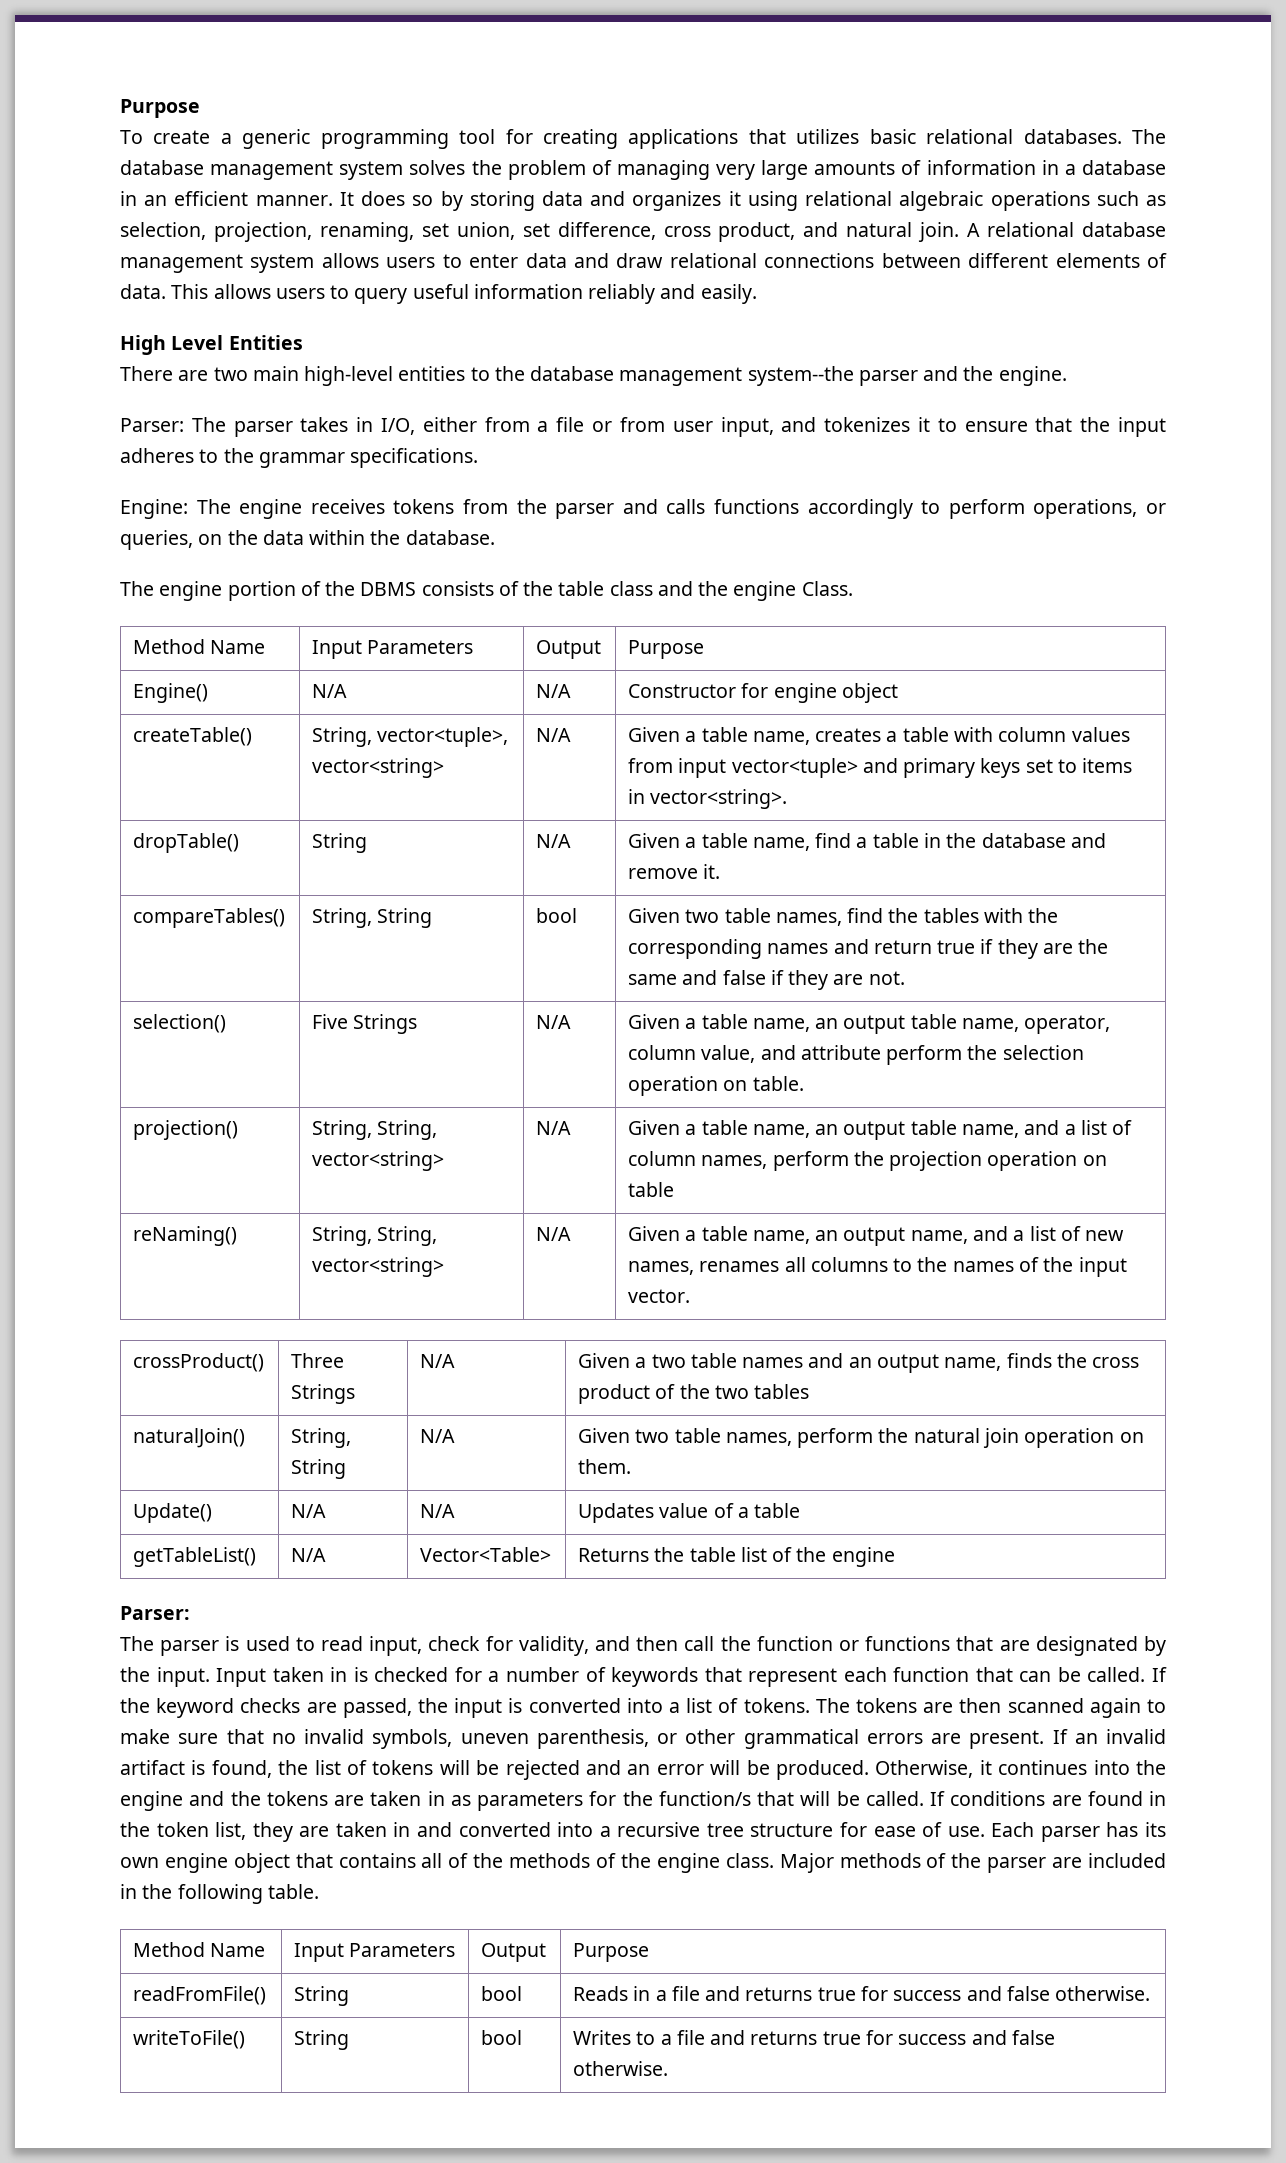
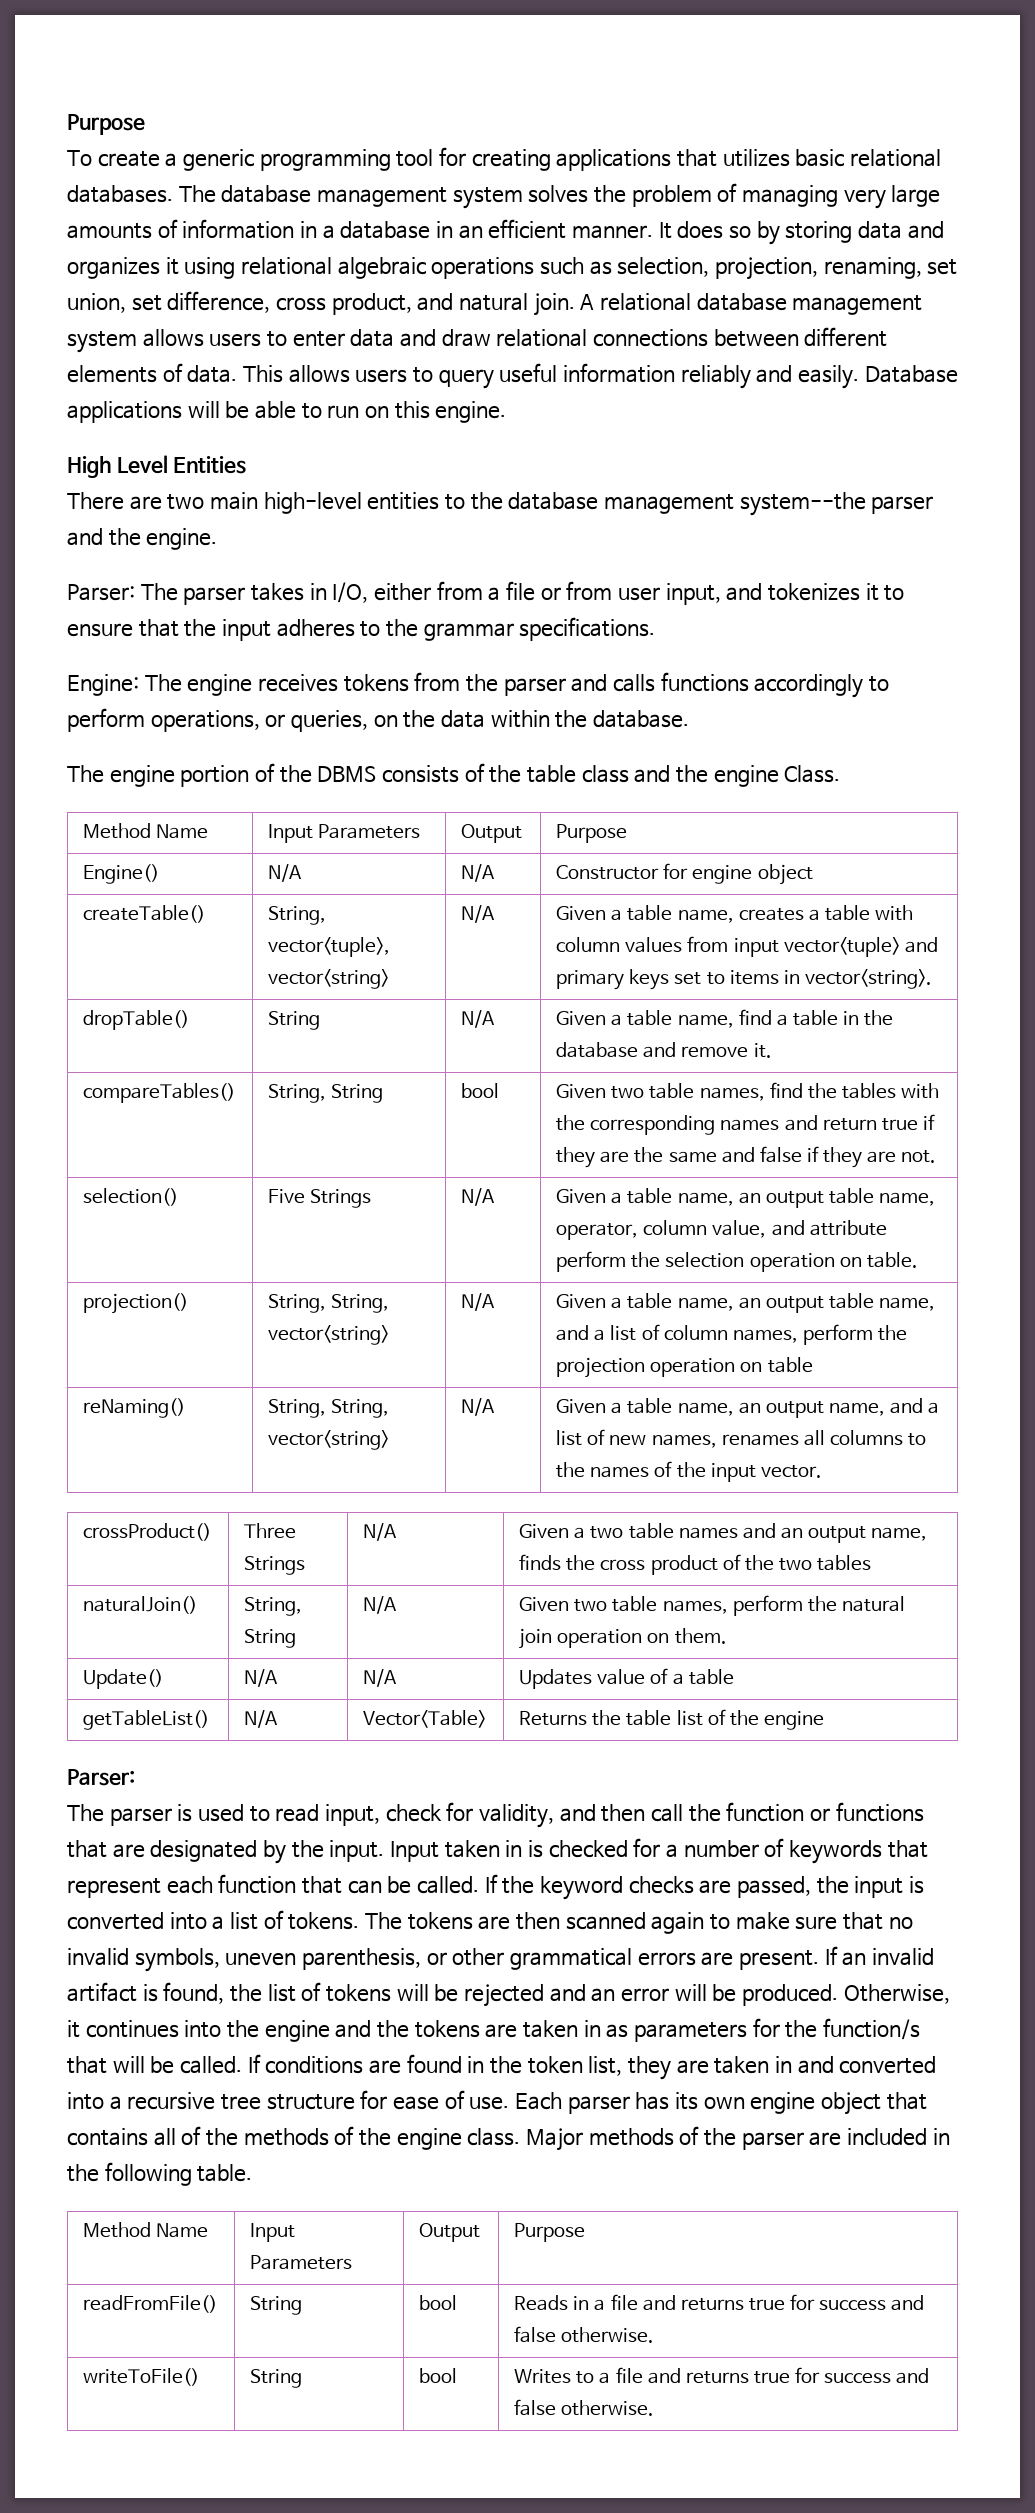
+ Database applications will be able to run on this engine.

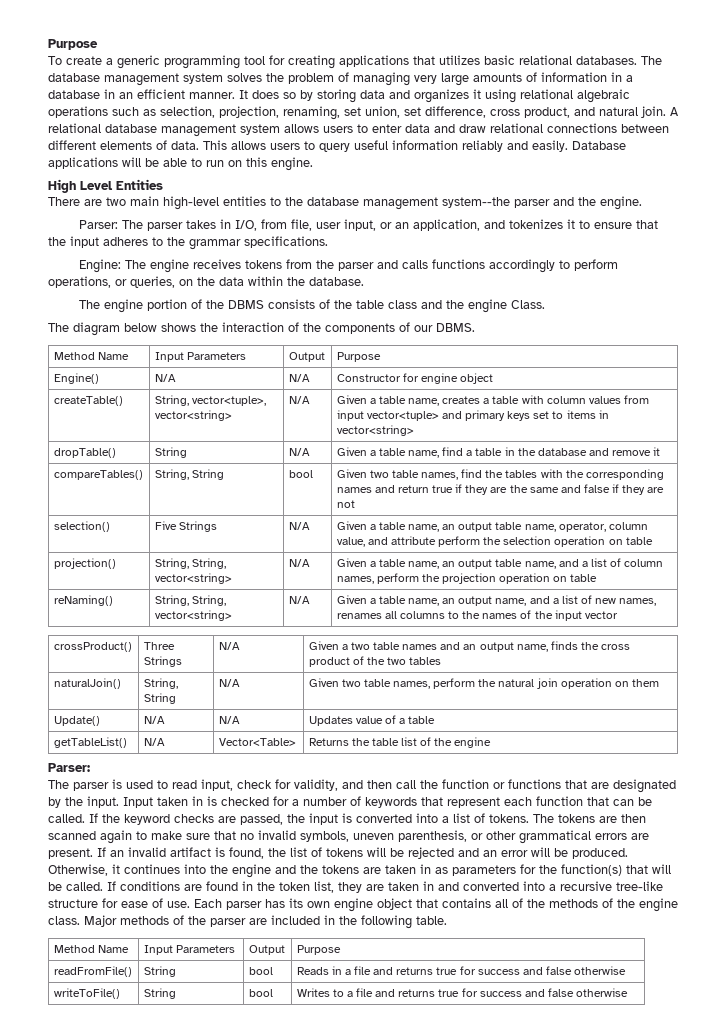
- Parser: The parser takes in I/O, either from a file or from user input, and tokenizes it to ensure that the input adheres to the grammar specifications.
+ Parser: The parser takes in I/O, from file, user input, or an application, and tokenizes it to ensure that the input adheres to the grammar specifications.
+ The diagram below shows the interaction of the components of our DBMS.
- createTable() | String, vector<tuple>, vector<string> | N/A | Given a table name, creates a table with column values from input vector<tuple> and primary keys set to items in vector<string>.
+ createTable() | String, vector<tuple>, vector<string> | N/A | Given a table name, creates a table with column values from input vector<tuple> and primary keys set to items in vector<string>
- dropTable() | String | N/A | Given a table name, find a table in the database and remove it.
+ dropTable() | String | N/A | Given a table name, find a table in the database and remove it
- compareTables() | String, String | bool | Given two table names, find the tables with the corresponding names and return true if they are the same and false if they are not.
+ compareTables() | String, String | bool | Given two table names, find the tables with the corresponding names and return true if they are the same and false if they are not
- selection() | Five Strings | N/A | Given a table name, an output table name, operator, column value, and attribute perform the selection operation on table.
+ selection() | Five Strings | N/A | Given a table name, an output table name, operator, column value, and attribute perform the selection operation on table
- reNaming() | String, String, vector<string> | N/A | Given a table name, an output name, and a list of new names, renames all columns to the names of the input vector.
+ reNaming() | String, String, vector<string> | N/A | Given a table name, an output name, and a list of new names, renames all columns to the names of the input vector
- naturalJoin() | String, String | N/A | Given two table names, perform the natural join operation on them.
+ naturalJoin() | String, String | N/A | Given two table names, perform the natural join operation on them
- Otherwise, it continues into the engine and the tokens are taken in as parameters for the function/s that will be called.
+ Otherwise, it continues into the engine and the tokens are taken in as parameters for the function(s) that will be called.
- If conditions are found in the token list, they are taken in and converted into a recursive tree structure for ease of use.
+ If conditions are found in the token list, they are taken in and converted into a recursive tree-like structure for ease of use.
- readFromFile() | String | bool | Reads in a file and returns true for success and false otherwise.
+ readFromFile() | String | bool | Reads in a file and returns true for success and false otherwise
- writeToFile() | String | bool | Writes to a file and returns true for success and false otherwise.
+ writeToFile() | String | bool | Writes to a file and returns true for success and false otherwise

